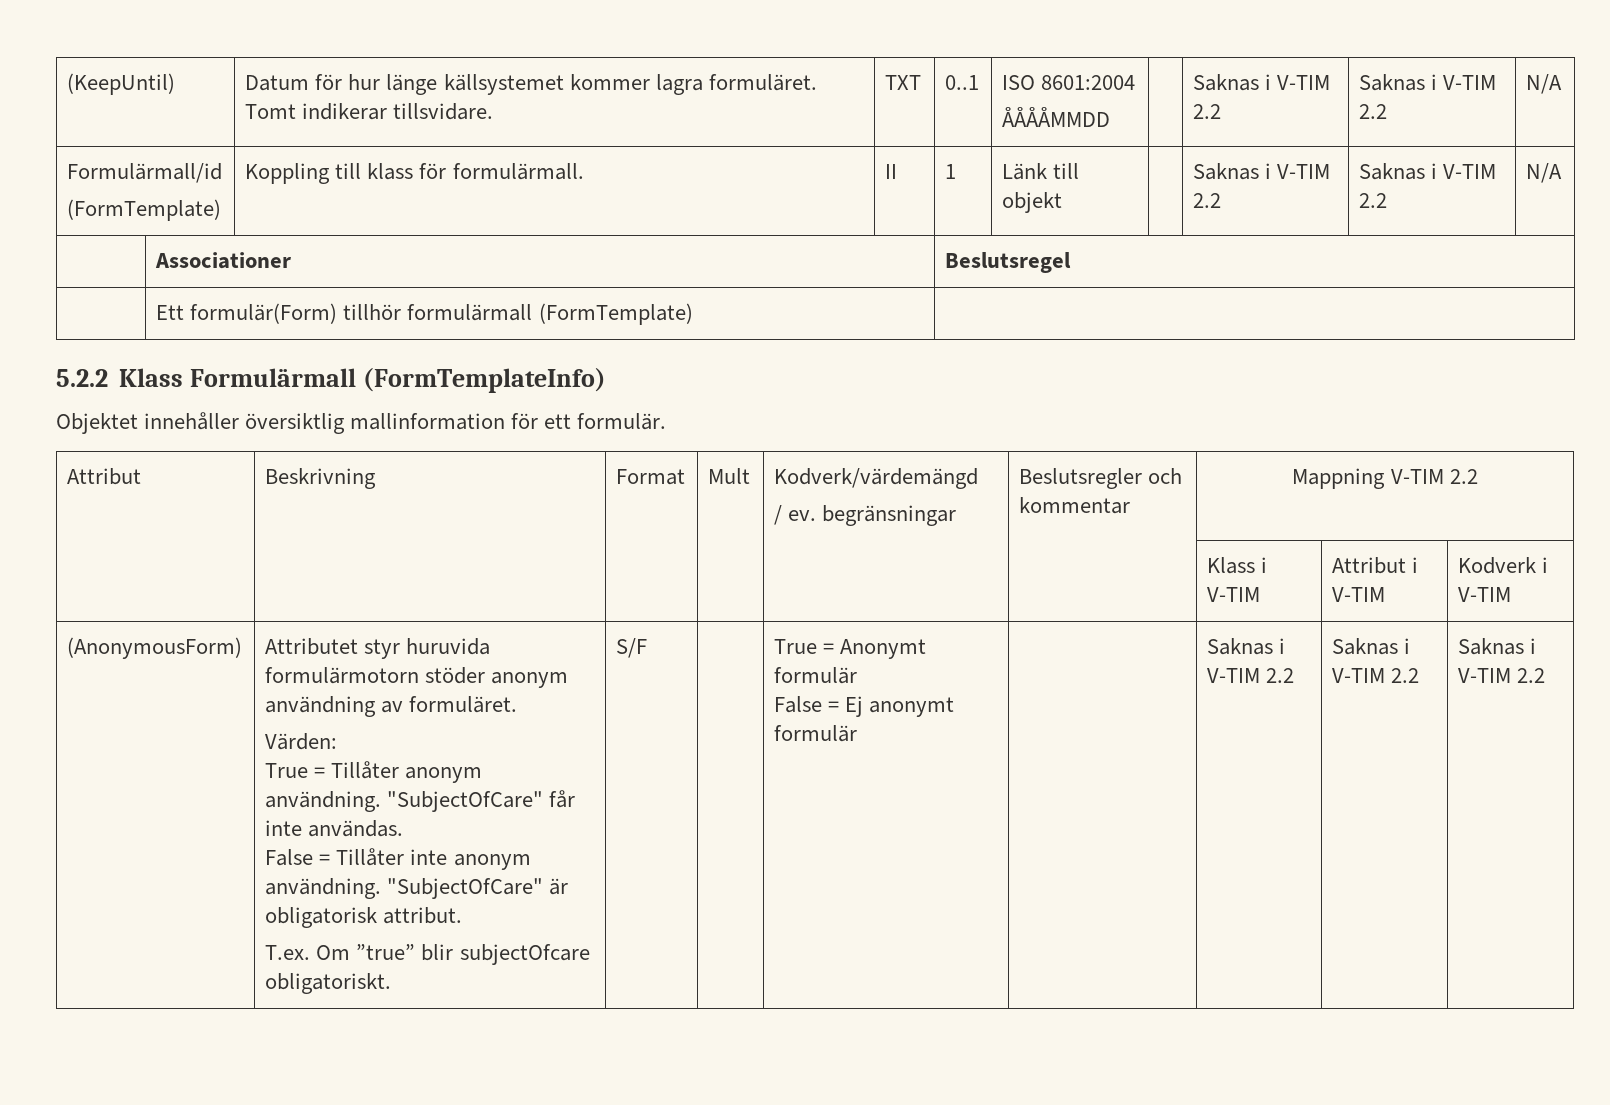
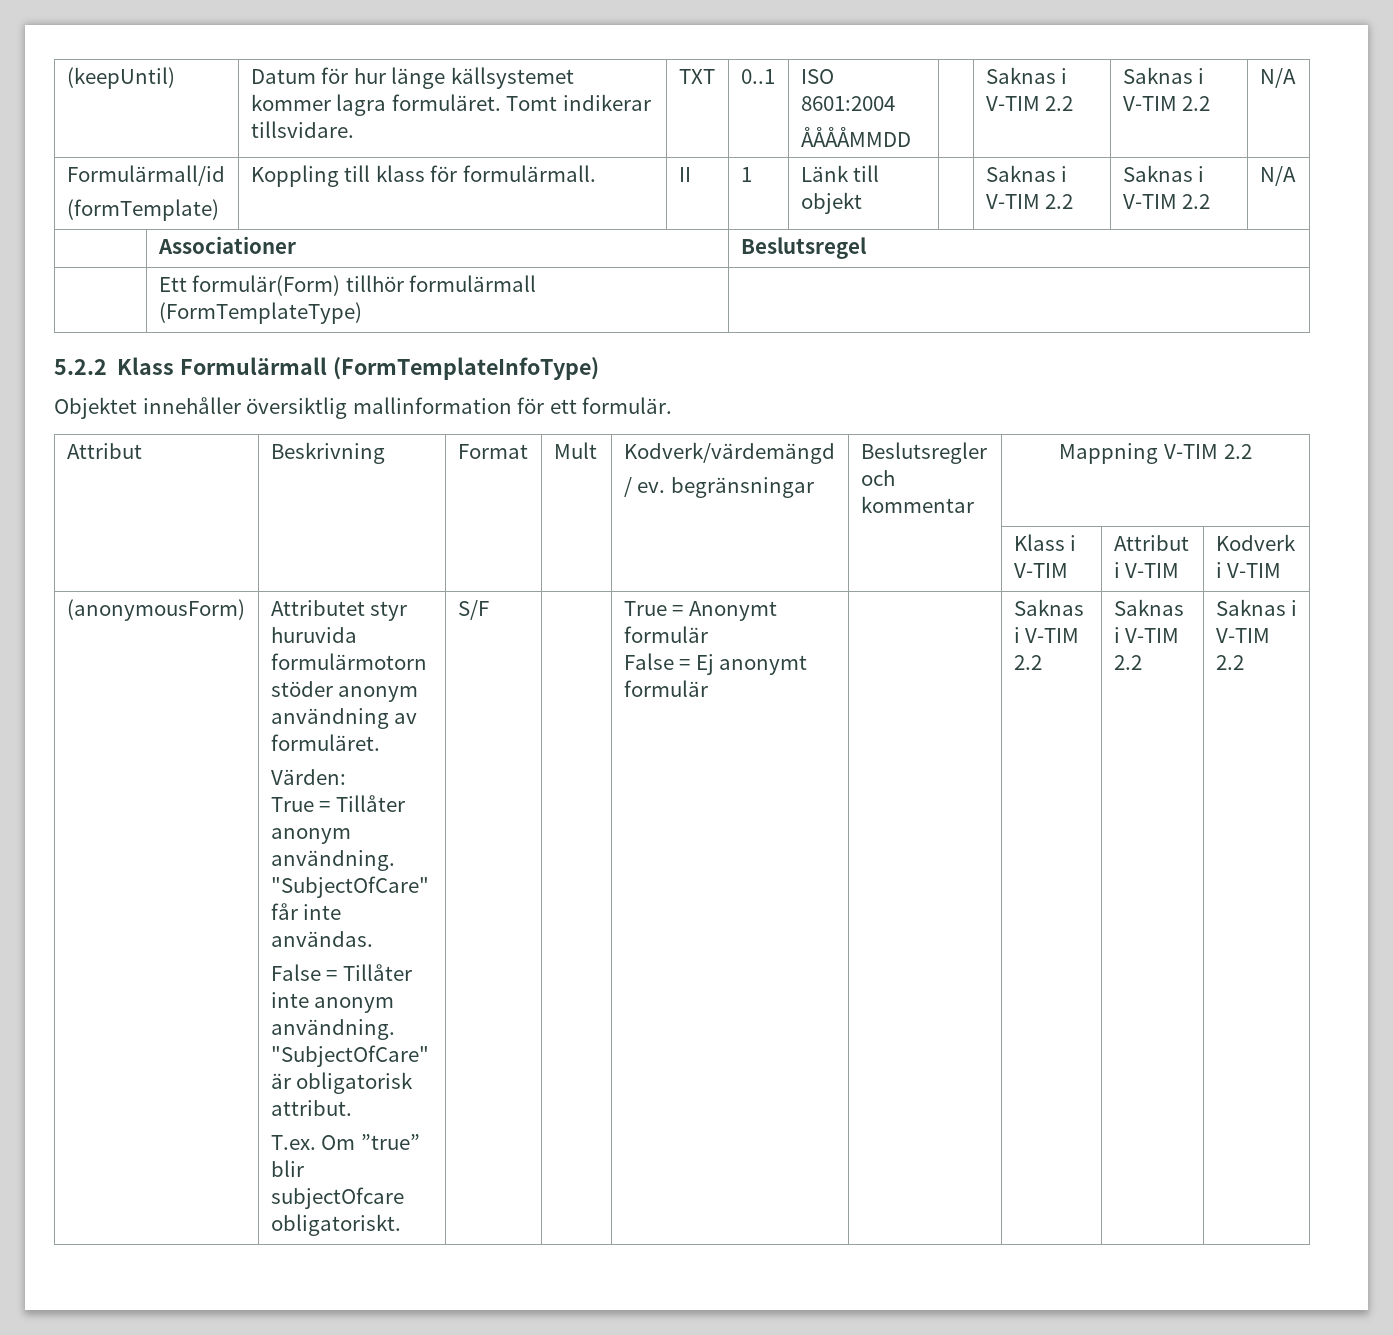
- (KeepUntil) | Datum för hur länge källsystemet kommer lagra formuläret. Tomt indikerar tillsvidare. | TXT | 0..1 | ISO 8601:2004
+ (keepUntil) | Datum för hur länge källsystemet kommer lagra formuläret. Tomt indikerar tillsvidare. | TXT | 0..1 | ISO 8601:2004
  Formulärmall/id
- (FormTemplate) | Koppling till klass för formulärmall. | II | 1 | Länk till objekt | | Saknas i V-TIM 2.2 | Saknas i V-TIM 2.2 | N/A
+ (formTemplate) | Koppling till klass för formulärmall. | II | 1 | Länk till objekt | | Saknas i V-TIM 2.2 | Saknas i V-TIM 2.2 | N/A
- | Ett formulär(Form) tillhör formulärmall (FormTemplate) |
+ | Ett formulär(Form) tillhör formulärmall (FormTemplateType) |
- 5.2.2 Klass Formulärmall (FormTemplateInfo)
+ 5.2.2 Klass Formulärmall (FormTemplateInfoType)
- (AnonymousForm)
+ (anonymousForm)

